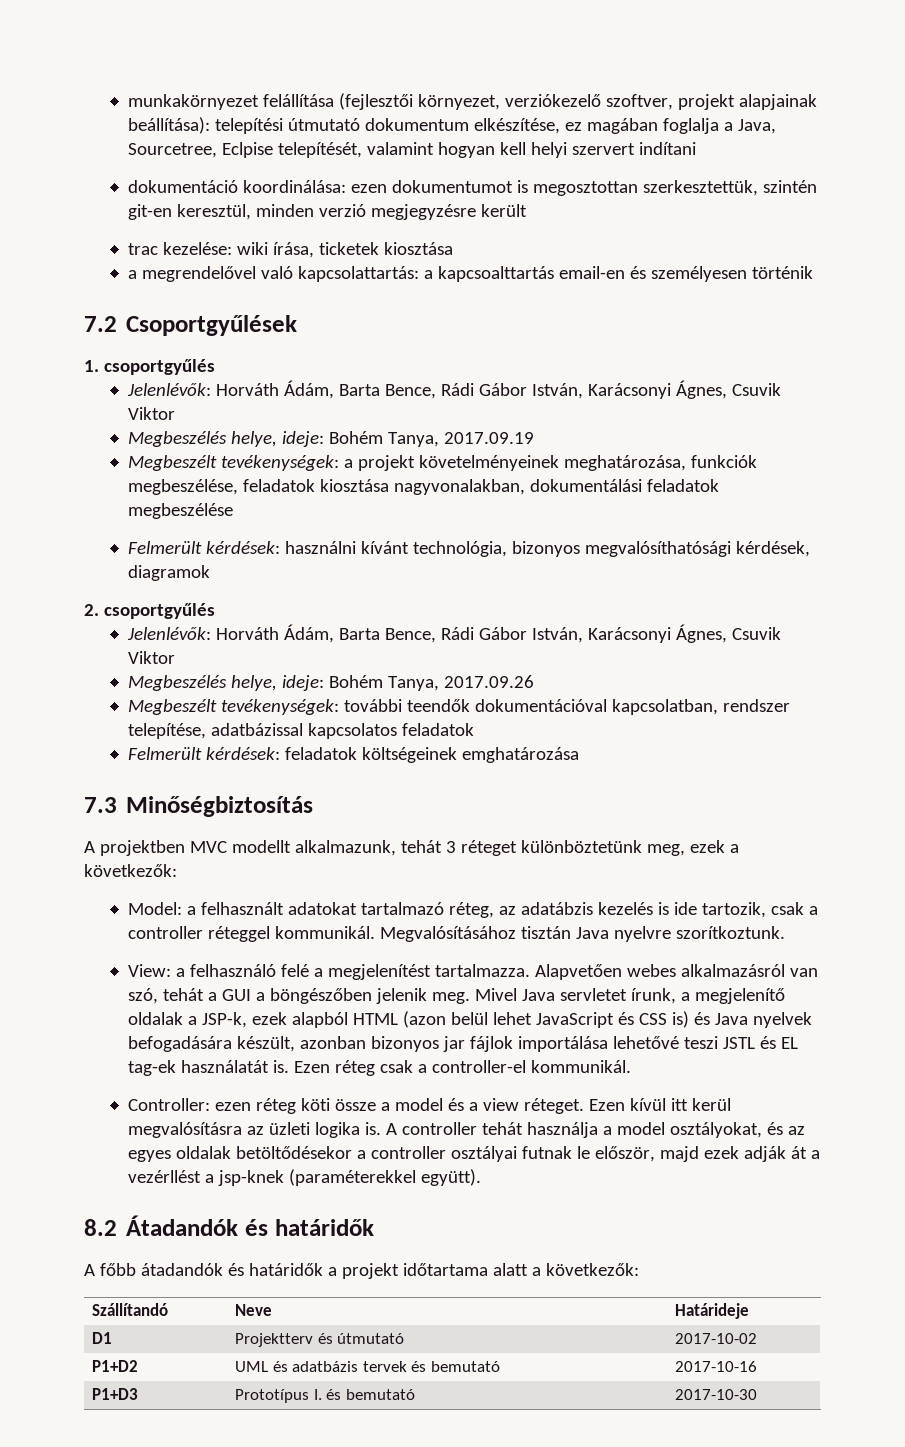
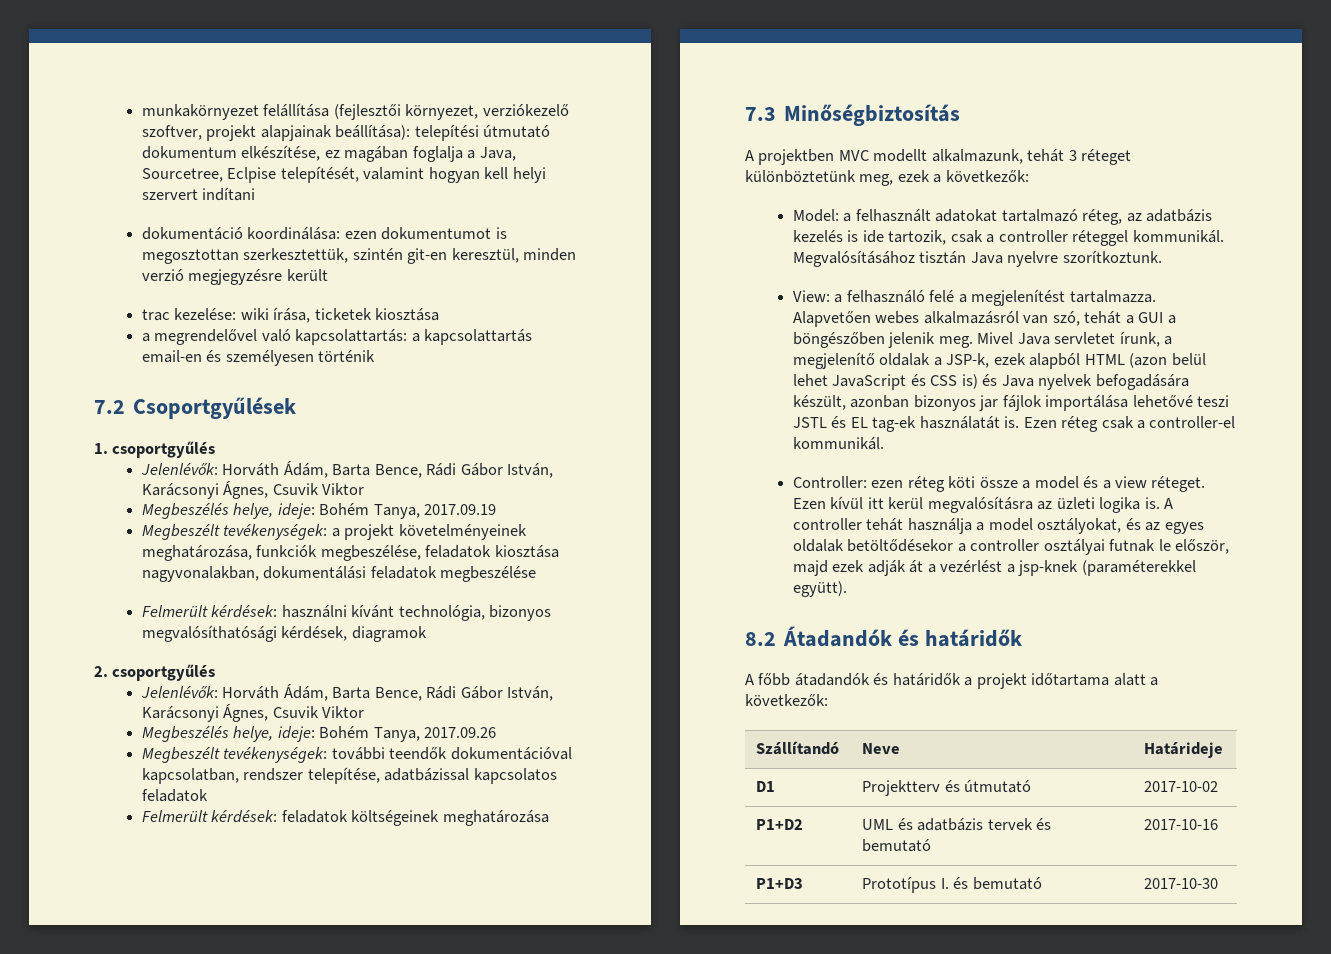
- a megrendelővel való kapcsolattartás: a kapcsoalttartás email-en és személyesen történik
+ a megrendelővel való kapcsolattartás: a kapcsolattartás email-en és személyesen történik
- Felmerült kérdések: feladatok költségeinek emghatározása
+ Felmerült kérdések: feladatok költségeinek meghatározása
- Model: a felhasznált adatokat tartalmazó réteg, az adatábzis kezelés is ide tartozik, csak a controller réteggel kommunikál.
+ Model: a felhasznált adatokat tartalmazó réteg, az adatbázis kezelés is ide tartozik, csak a controller réteggel kommunikál.
- A controller tehát használja a model osztályokat, és az egyes oldalak betöltődésekor a controller osztályai futnak le először, majd ezek adják át a vezérllést a jsp-knek (paraméterekkel együtt).
+ A controller tehát használja a model osztályokat, és az egyes oldalak betöltődésekor a controller osztályai futnak le először, majd ezek adják át a vezérlést a jsp-knek (paraméterekkel együtt).

